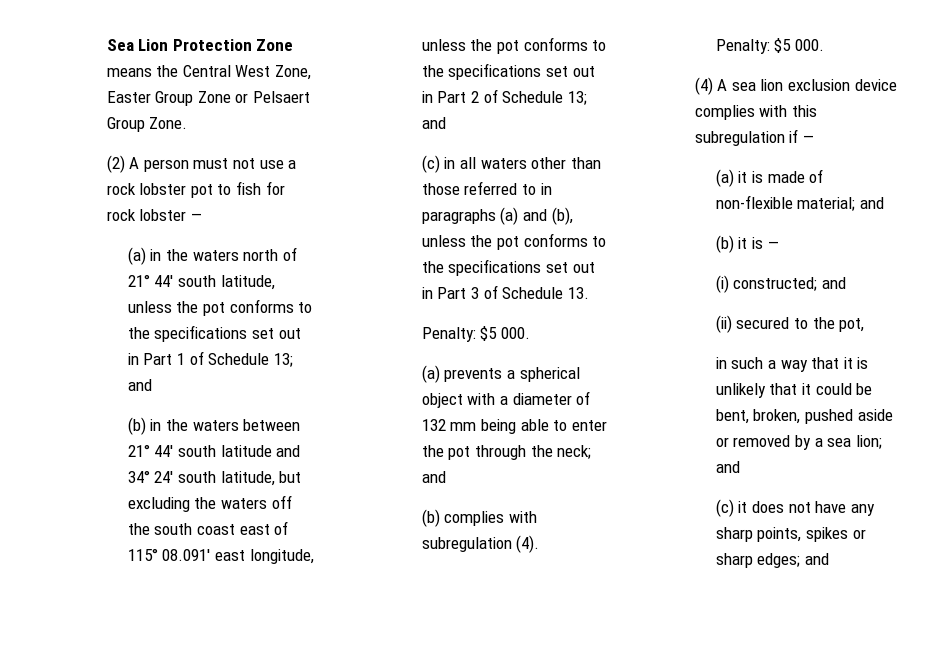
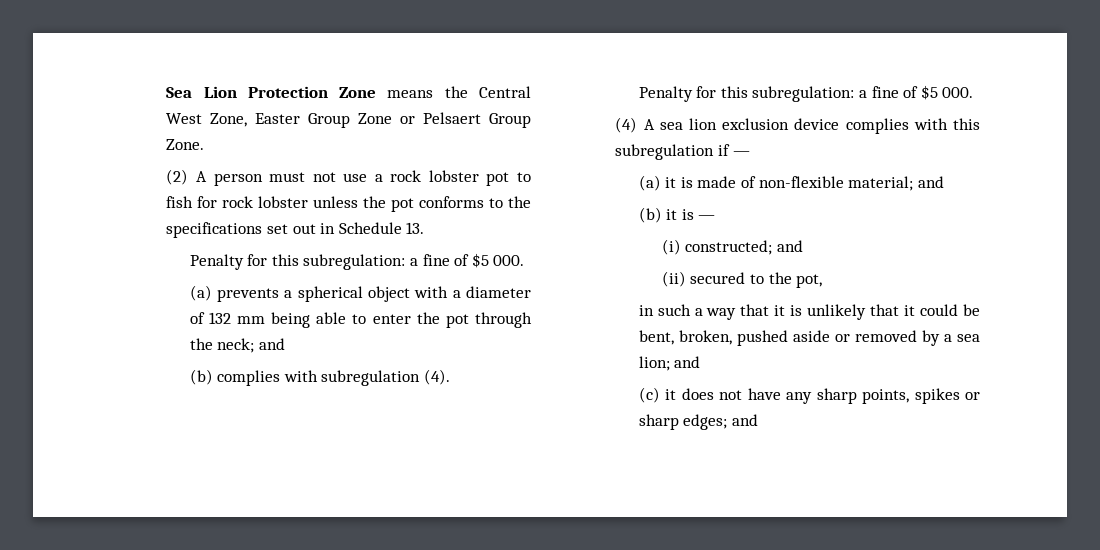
- (2) A person must not use a rock lobster pot to fish for rock lobster —
- (a) in the waters north of 21° 44′ south latitude, unless the pot conforms to the specifications set out in Part 1 of Schedule 13; and
- (b) in the waters between 21° 44′ south latitude and 34° 24′ south latitude, but excluding the waters off the south coast east of 115° 08.091′ east longitude, unless the pot conforms to the specifications set out in Part 2 of Schedule 13; and
- (c) in all waters other than those referred to in paragraphs (a) and (b), unless the pot conforms to the specifications set out in Part 3 of Schedule 13.
- Penalty: $5 000.
+ (2) A person must not use a rock lobster pot to fish for rock lobster unless the pot conforms to the specifications set out in Schedule 13.
+ Penalty for this subregulation: a fine of $5 000.
  (b) complies with subregulation (4).
- Penalty: $5 000.
+ Penalty for this subregulation: a fine of $5 000.

